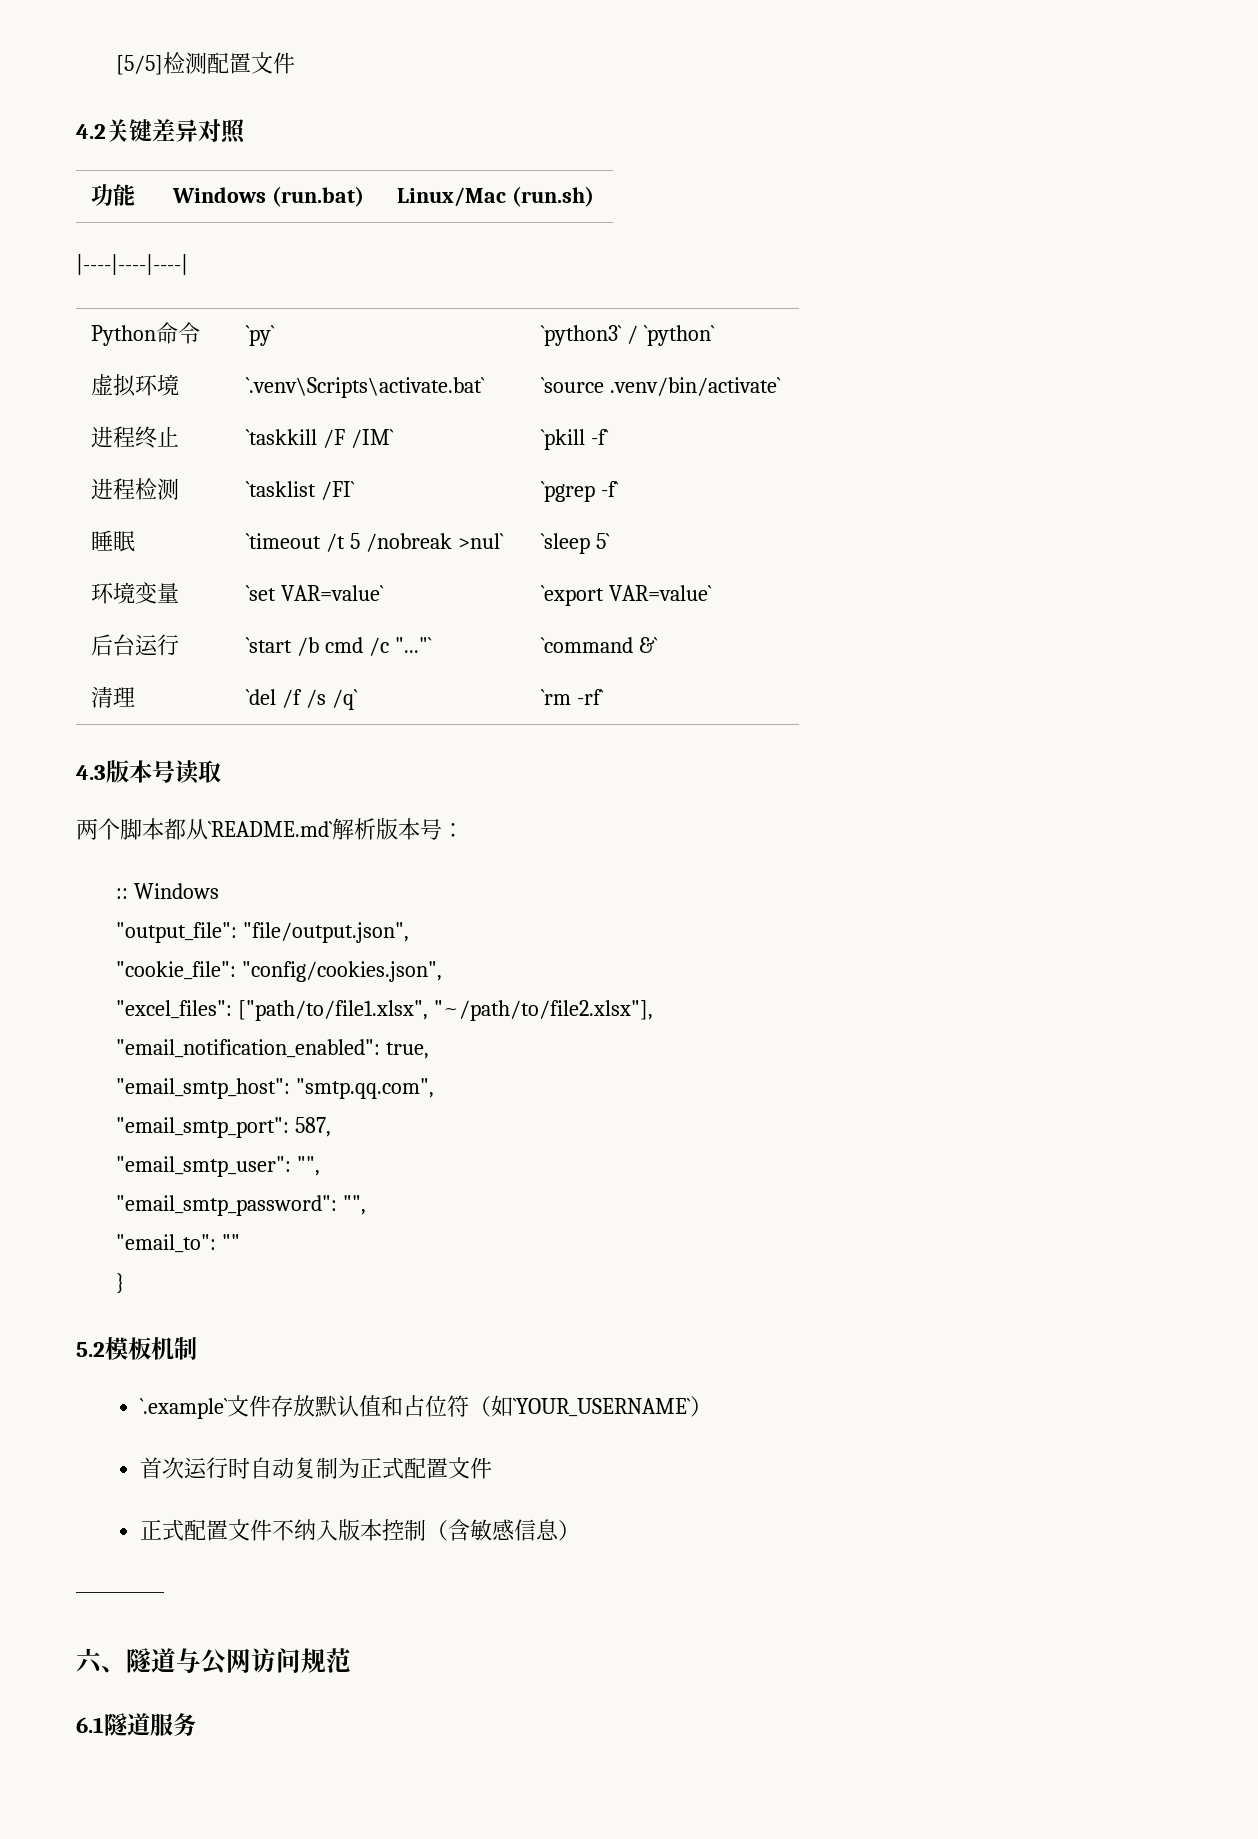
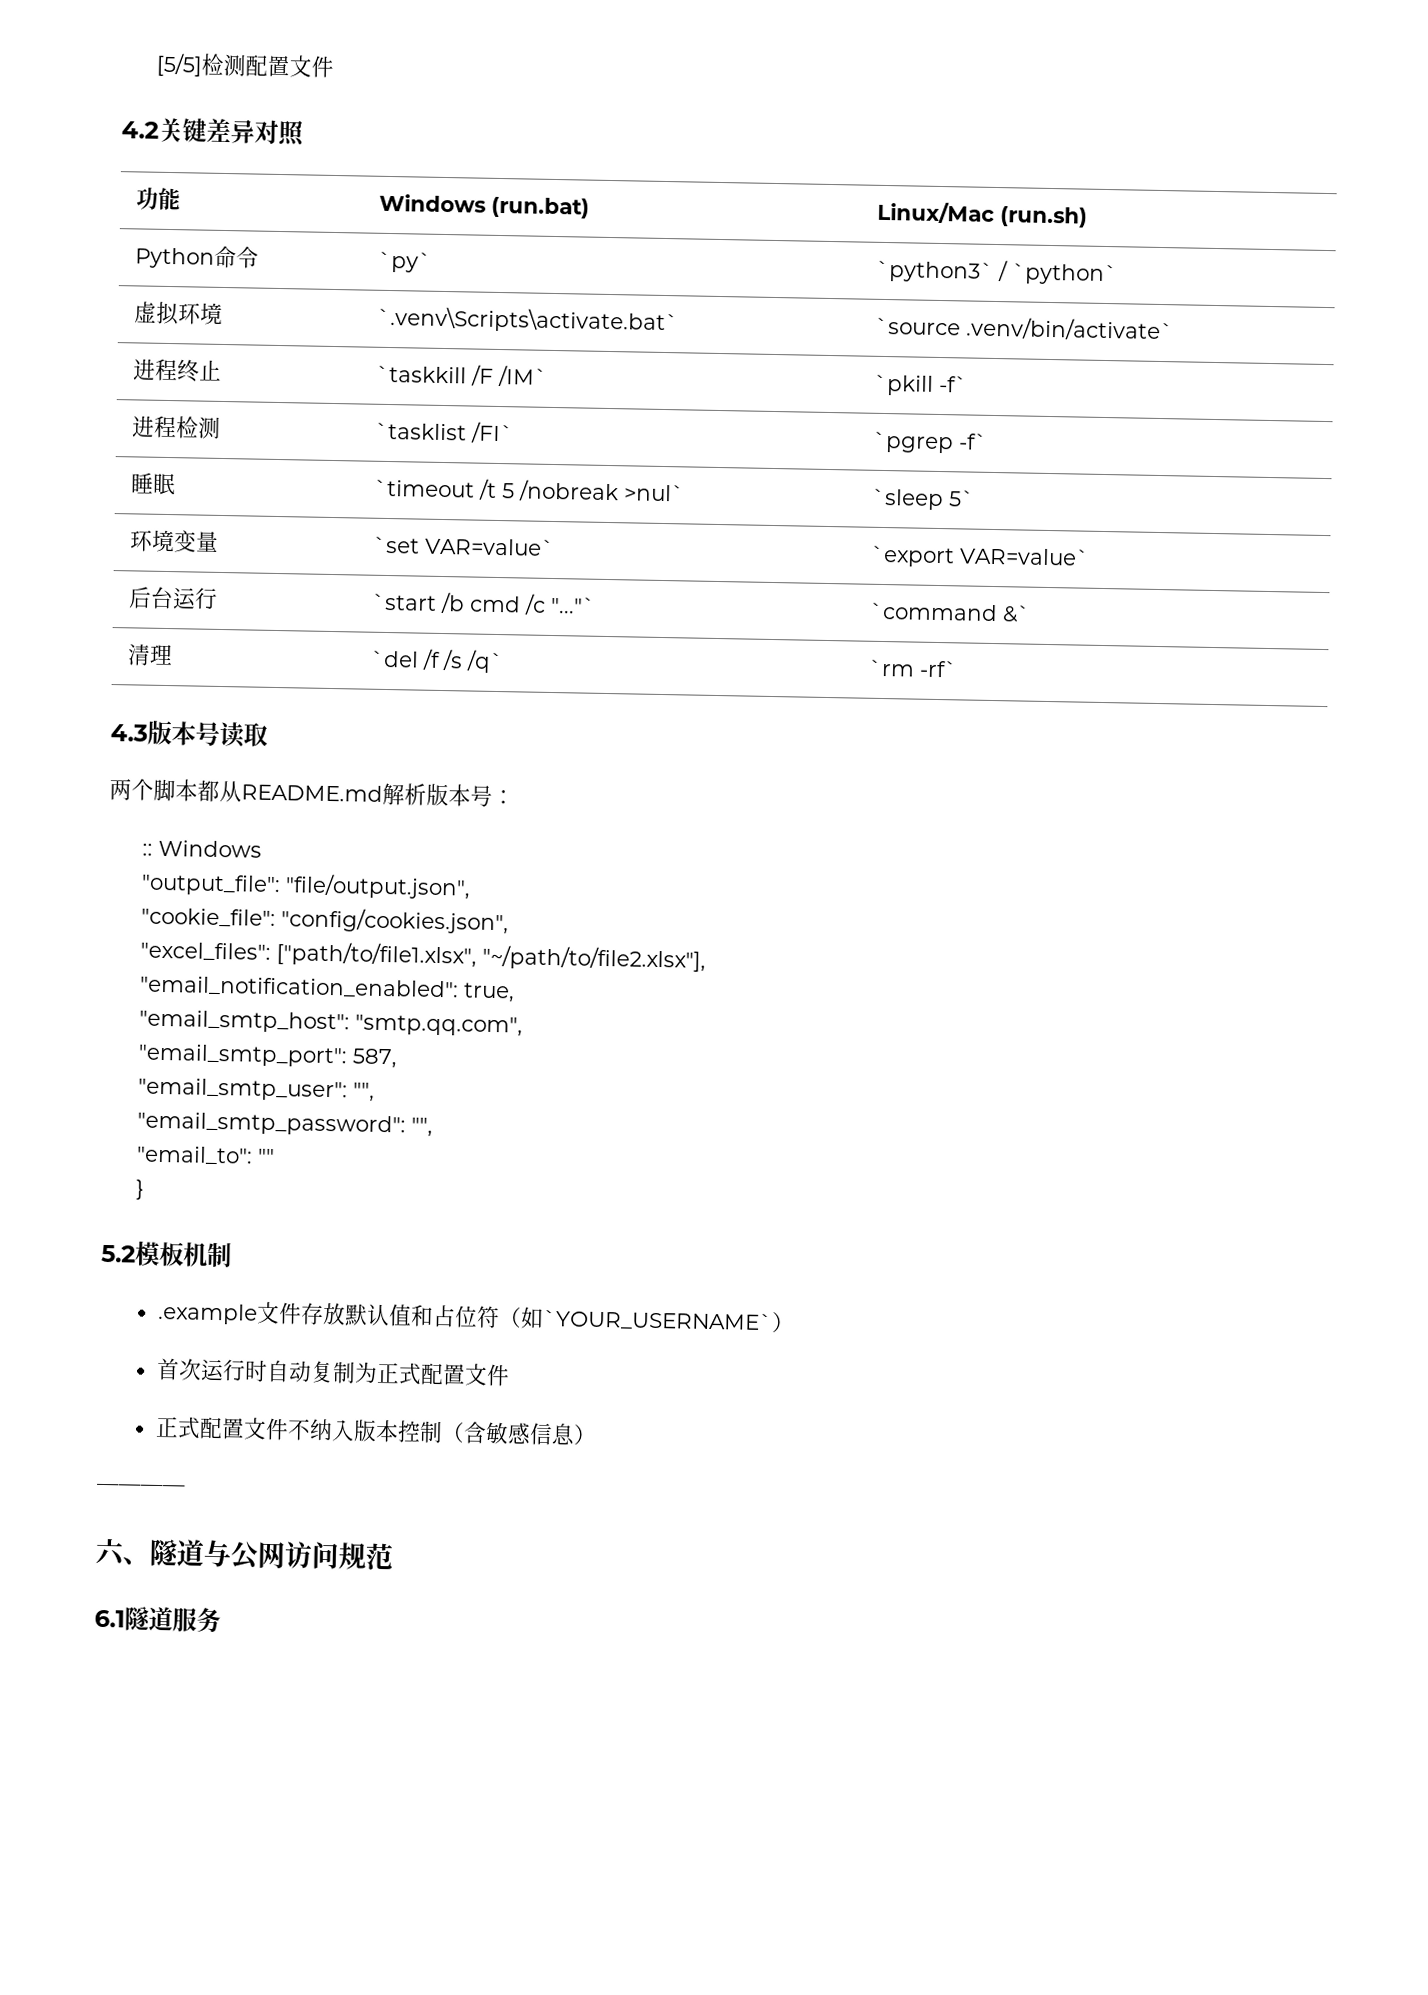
- |----|----|----|
- 两个脚本都从`README.md`解析版本号：
+ 两个脚本都从README.md解析版本号：
- `.example`文件存放默认值和占位符（如`YOUR_USERNAME`）
+ .example文件存放默认值和占位符（如`YOUR_USERNAME`）

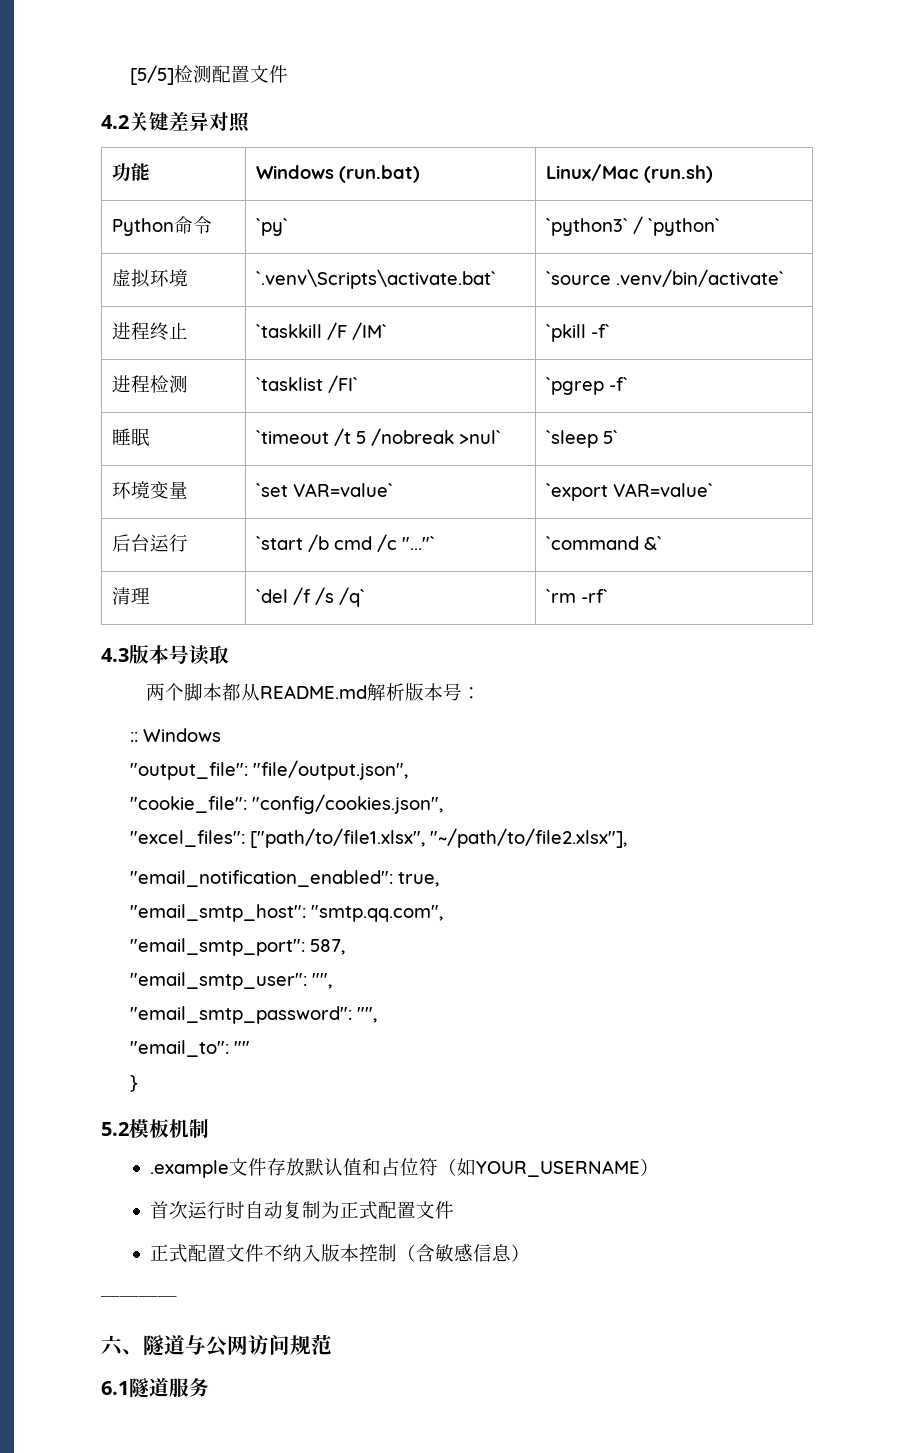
- .example文件存放默认值和占位符（如`YOUR_USERNAME`）
+ .example文件存放默认值和占位符（如YOUR_USERNAME）

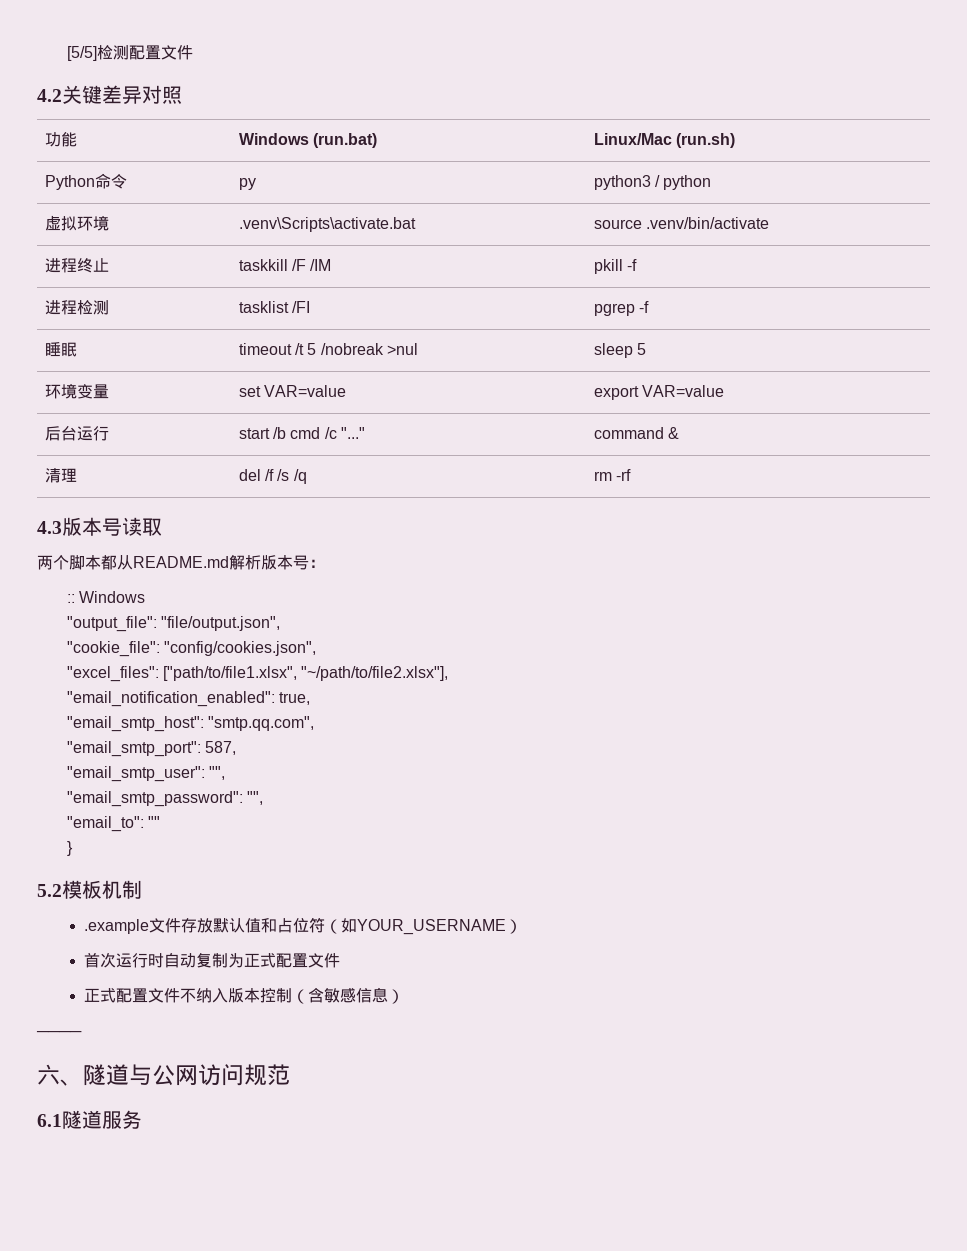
- Python命令 | `py` | `python3` / `python`
+ Python命令 | py | python3 / python
- 虚拟环境 | `.venv\Scripts\activate.bat` | `source .venv/bin/activate`
+ 虚拟环境 | .venv\Scripts\activate.bat | source .venv/bin/activate
- 进程终止 | `taskkill /F /IM` | `pkill -f`
- 进程检测 | `tasklist /FI` | `pgrep -f`
+ 进程终止 | taskkill /F /IM | pkill -f
+ 进程检测 | tasklist /FI | pgrep -f
- 睡眠 | `timeout /t 5 /nobreak >nul` | `sleep 5`
+ 睡眠 | timeout /t 5 /nobreak >nul | sleep 5
- 环境变量 | `set VAR=value` | `export VAR=value`
+ 环境变量 | set VAR=value | export VAR=value
- 后台运行 | `start /b cmd /c "..."` | `command &`
+ 后台运行 | start /b cmd /c "..." | command &
- 清理 | `del /f /s /q` | `rm -rf`
+ 清理 | del /f /s /q | rm -rf

